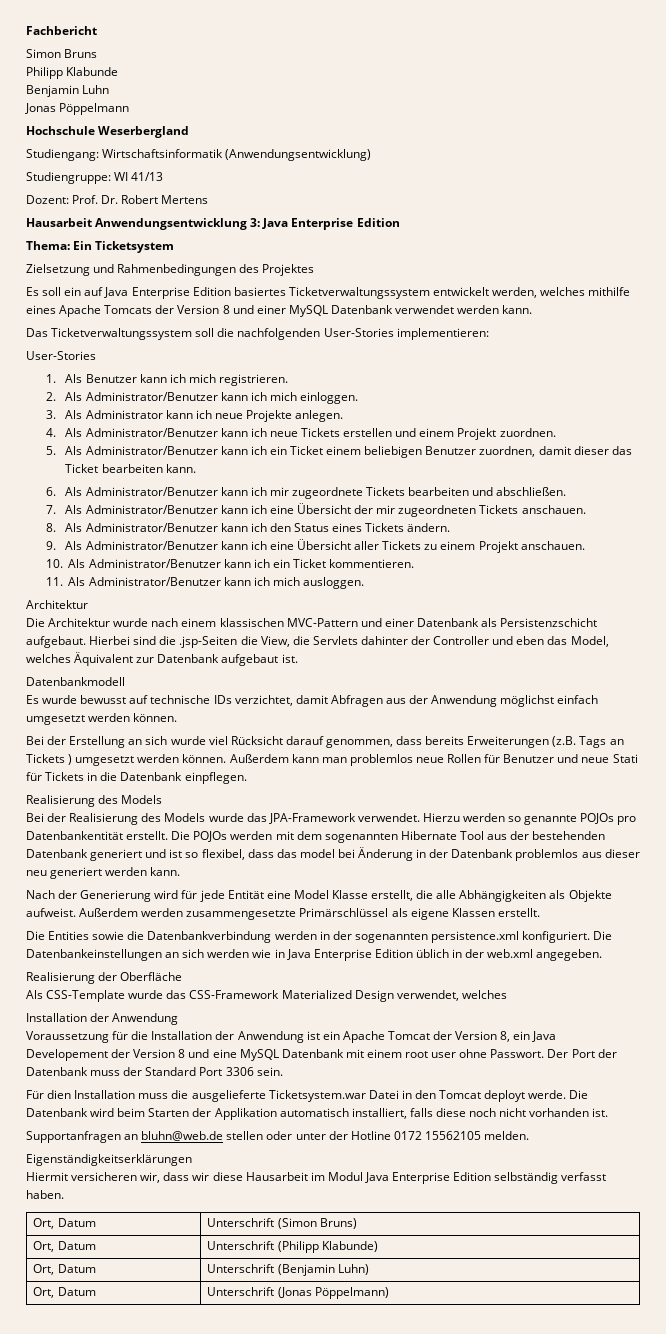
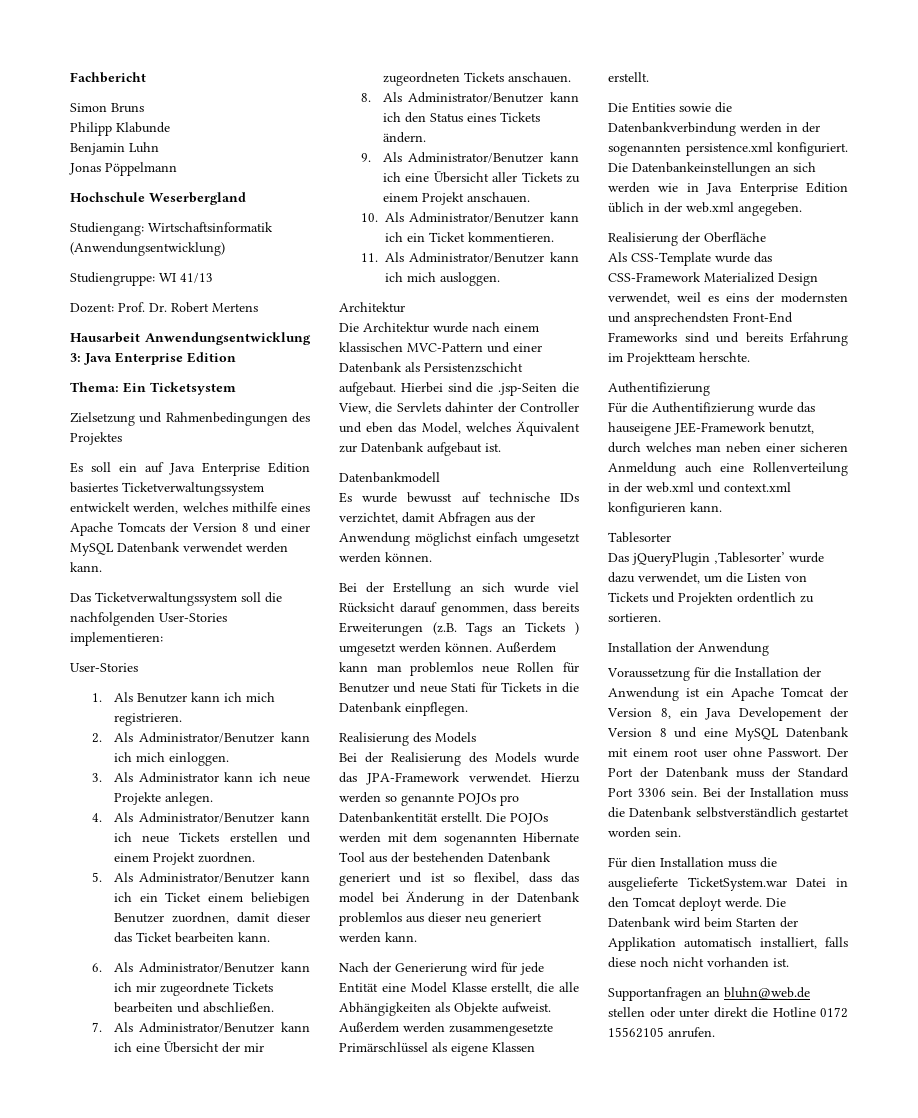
- Als CSS-Template wurde das CSS-Framework Materialized Design verwendet, welches
+ Als CSS-Template wurde das CSS-Framework Materialized Design verwendet, weil es eins der modernsten und ansprechendsten Front-End Frameworks sind und bereits Erfahrung im Projektteam herschte.
+ Authentifizierung
+ Für die Authentifizierung wurde das hauseigene JEE-Framework benutzt, durch welches man neben einer sicheren Anmeldung auch eine Rollenverteilung in der web.xml und context.xml konfigurieren kann.
+ Tablesorter
+ Das jQueryPlugin ‚Tablesorter’ wurde dazu verwendet, um die Listen von Tickets und Projekten ordentlich zu sortieren.
+ Bei der Installation muss die Datenbank selbstverständlich gestartet worden sein.
- Für dien Installation muss die ausgelieferte Ticketsystem.war Datei in den Tomcat deployt werde.
+ Für dien Installation muss die ausgelieferte TicketSystem.war Datei in den Tomcat deployt werde.
- Supportanfragen an bluhn@web.de stellen oder unter der Hotline 0172 15562105 melden.
- Eigenständigkeitserklärungen
- Hiermit versicheren wir, dass wir diese Hausarbeit im Modul Java Enterprise Edition selbständig verfasst haben.
- Ort, Datum | Unterschrift (Simon Bruns)
- Ort, Datum | Unterschrift (Philipp Klabunde)
- Ort, Datum | Unterschrift (Benjamin Luhn)
- Ort, Datum | Unterschrift (Jonas Pöppelmann)
+ Supportanfragen an bluhn@web.de stellen oder unter direkt die Hotline 0172 15562105 anrufen.

